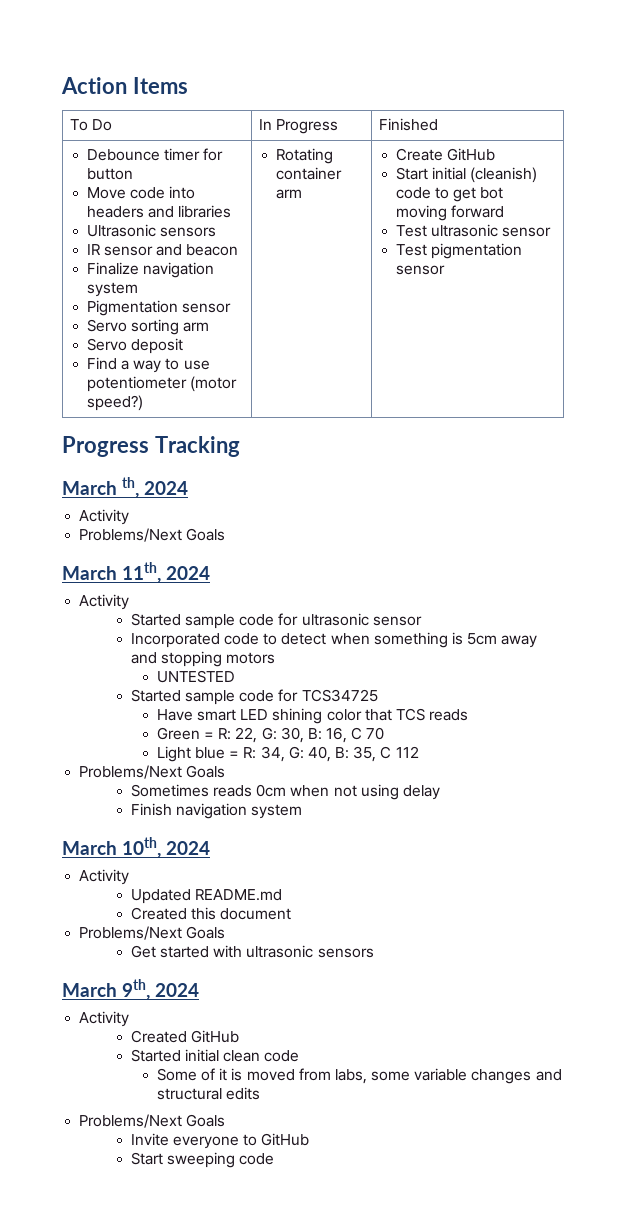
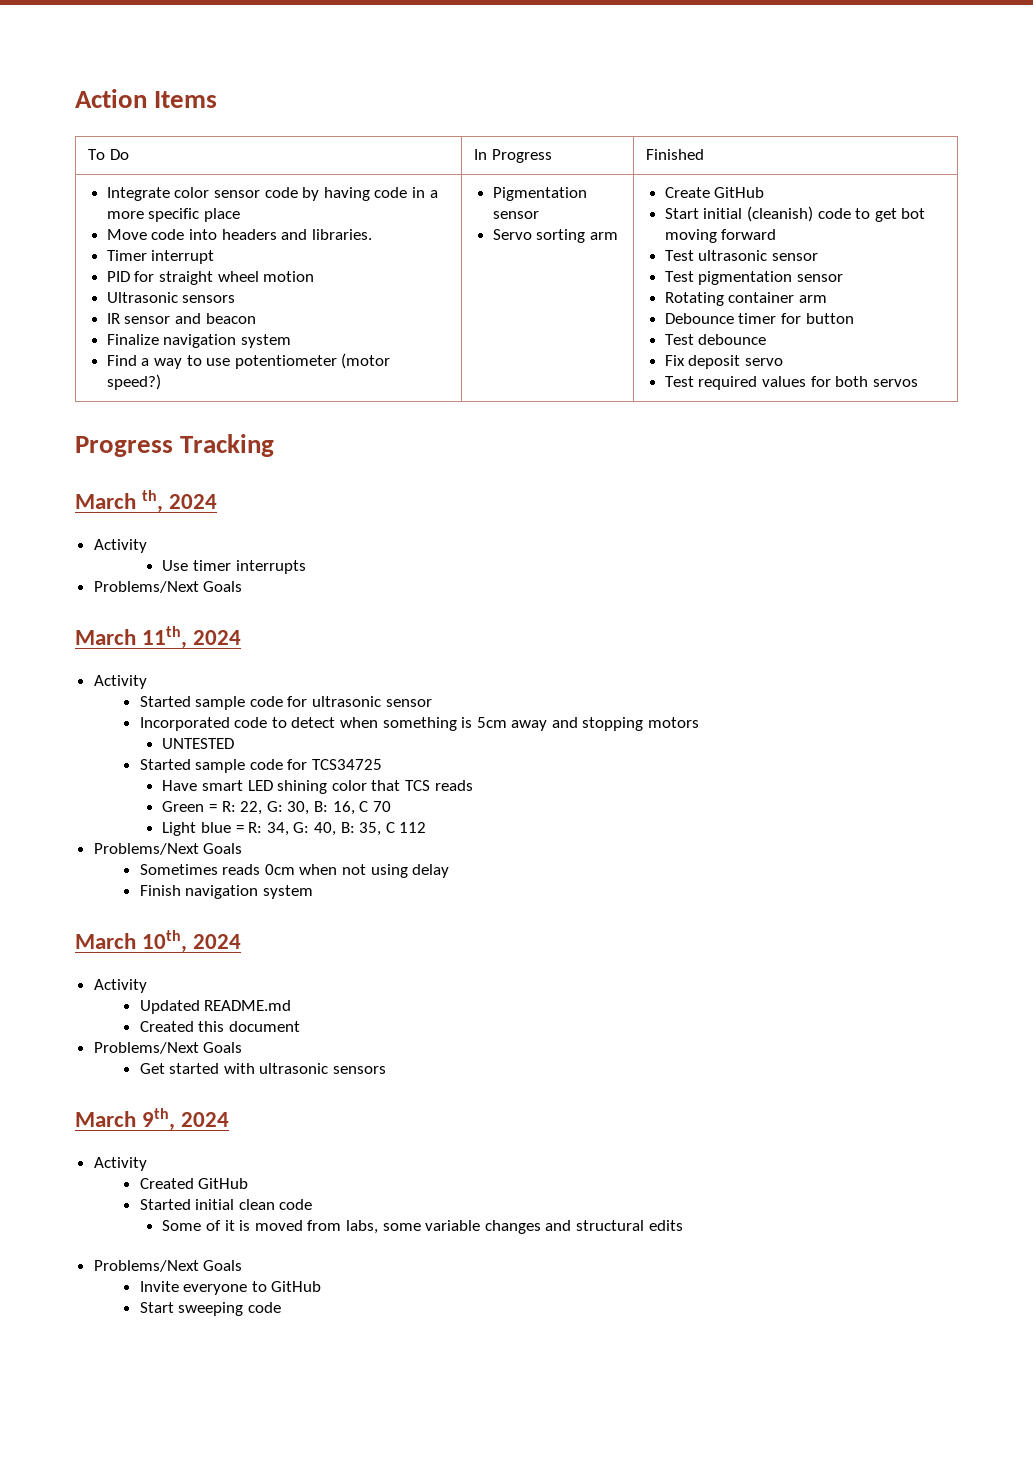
- Debounce timer for button
+ Integrate color sensor code by having code in a more specific place
- Move code into headers and libraries
+ Move code into headers and libraries.
+ Timer interrupt
+ PID for straight wheel motion
- Pigmentation sensor
- Servo sorting arm
- Servo deposit
- Rotating container arm
+ Pigmentation sensor
+ Servo sorting arm
+ Rotating container arm
+ Debounce timer for button
+ Test debounce
+ Fix deposit servo
+ Test required values for both servos
+ Use timer interrupts

